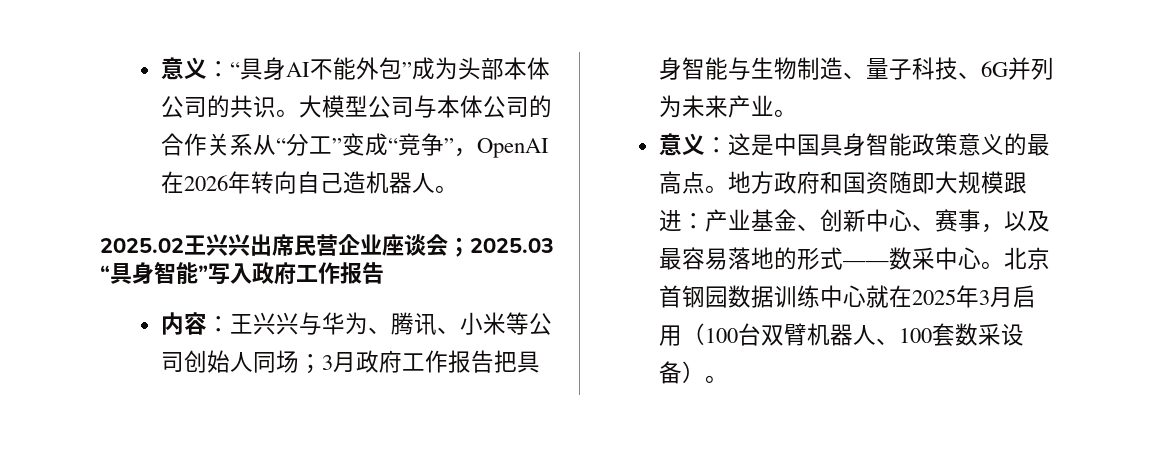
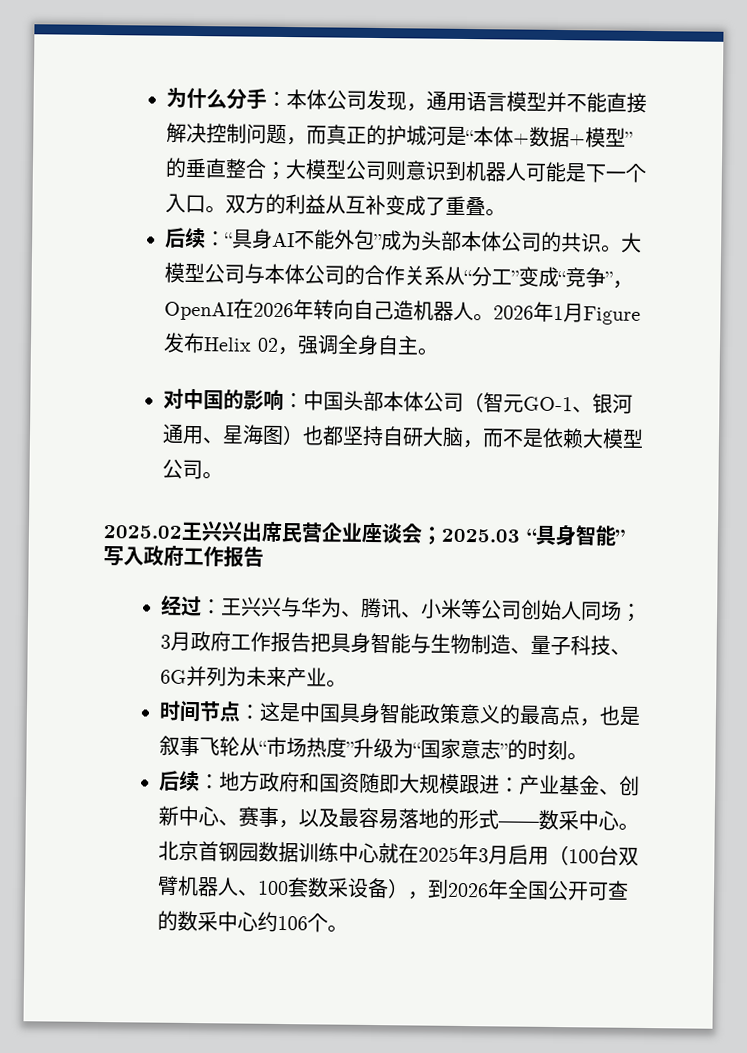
- 意义：“具身AI不能外包”成为头部本体公司的共识。
+ 为什么分手：本体公司发现，通用语言模型并不能直接解决控制问题，而真正的护城河是“本体+数据+模型”的垂直整合；大模型公司则意识到机器人可能是下一个入口。双方的利益从互补变成了重叠。
+ 后续：“具身AI不能外包”成为头部本体公司的共识。
+ 2026年1月Figure发布Helix 02，强调全身自主。
+ 对中国的影响：中国头部本体公司（智元GO-1、银河通用、星海图）也都坚持自研大脑，而不是依赖大模型公司。
- 内容：王兴兴与华为、腾讯、小米等公司创始人同场；3月政府工作报告把具身智能与生物制造、量子科技、6G并列为未来产业。
+ 经过：王兴兴与华为、腾讯、小米等公司创始人同场；3月政府工作报告把具身智能与生物制造、量子科技、6G并列为未来产业。
- 意义：这是中国具身智能政策意义的最高点。地方政府和国资随即大规模跟进：产业基金、创新中心、赛事，以及最容易落地的形式——数采中心。
+ 时间节点：这是中国具身智能政策意义的最高点，也是叙事飞轮从“市场热度”升级为“国家意志”的时刻。
+ 后续：地方政府和国资随即大规模跟进：产业基金、创新中心、赛事，以及最容易落地的形式——数采中心。
- 北京首钢园数据训练中心就在2025年3月启用（100台双臂机器人、100套数采设备）。
+ 北京首钢园数据训练中心就在2025年3月启用（100台双臂机器人、100套数采设备），到2026年全国公开可查的数采中心约106个。

